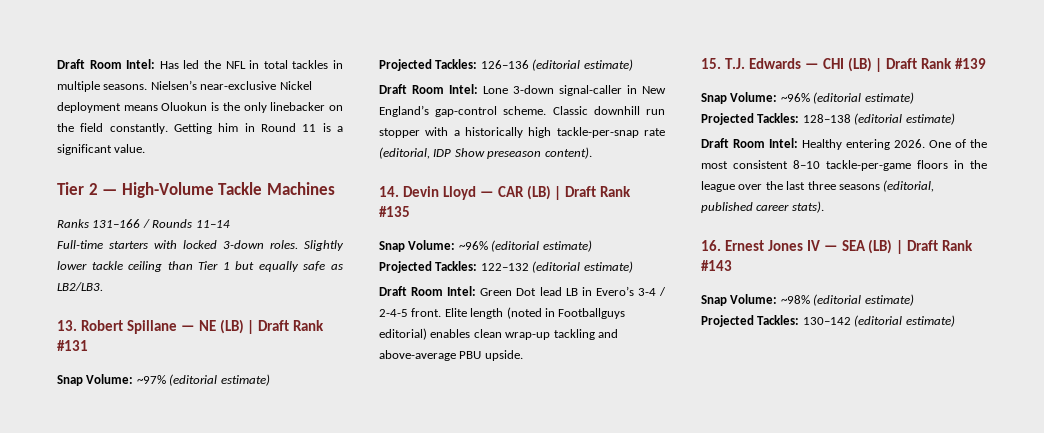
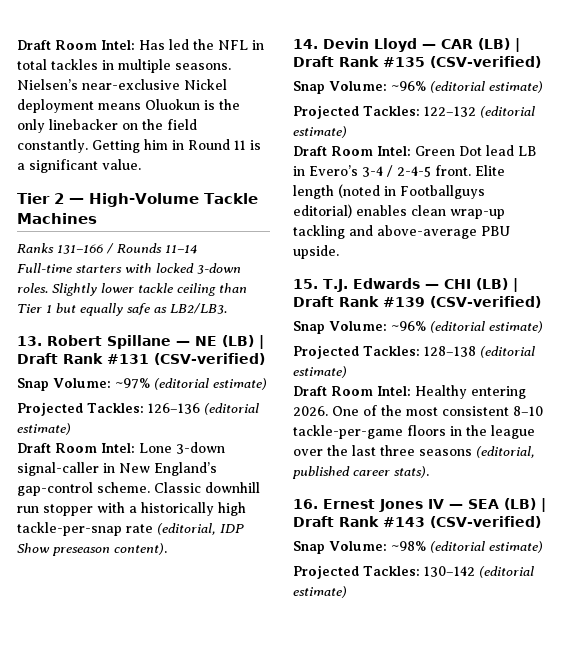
- 13. Robert Spillane — NE (LB) | Draft Rank #131
+ 13. Robert Spillane — NE (LB) | Draft Rank #131 (CSV-verified)
- 14. Devin Lloyd — CAR (LB) | Draft Rank #135
+ 14. Devin Lloyd — CAR (LB) | Draft Rank #135 (CSV-verified)
- 15. T.J. Edwards — CHI (LB) | Draft Rank #139
+ 15. T.J. Edwards — CHI (LB) | Draft Rank #139 (CSV-verified)
- 16. Ernest Jones IV — SEA (LB) | Draft Rank #143
+ 16. Ernest Jones IV — SEA (LB) | Draft Rank #143 (CSV-verified)

